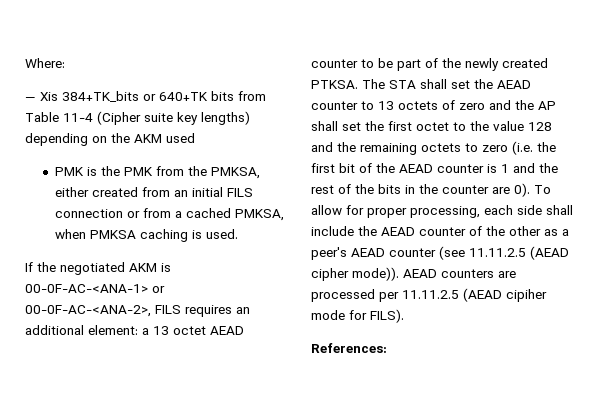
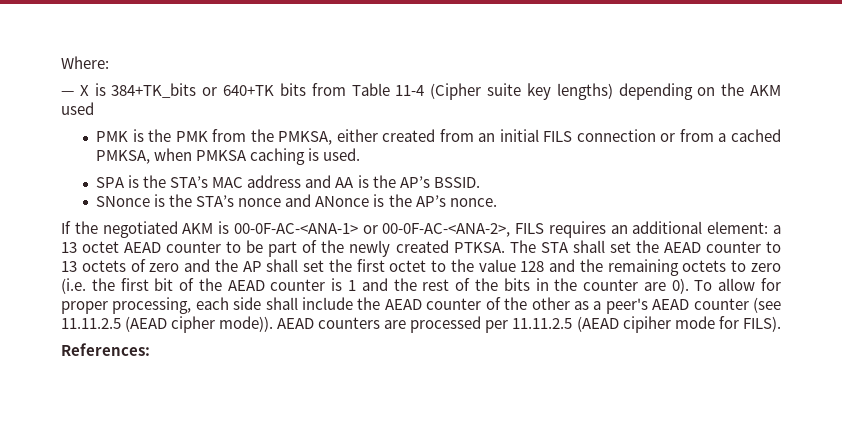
- — Xis 384+TK_bits or 640+TK bits from Table 11-4 (Cipher suite key lengths) depending on the AKM used
+ — X is 384+TK_bits or 640+TK bits from Table 11-4 (Cipher suite key lengths) depending on the AKM used
+ SPA is the STA’s MAC address and AA is the AP’s BSSID.
+ SNonce is the STA’s nonce and ANonce is the AP’s nonce.

